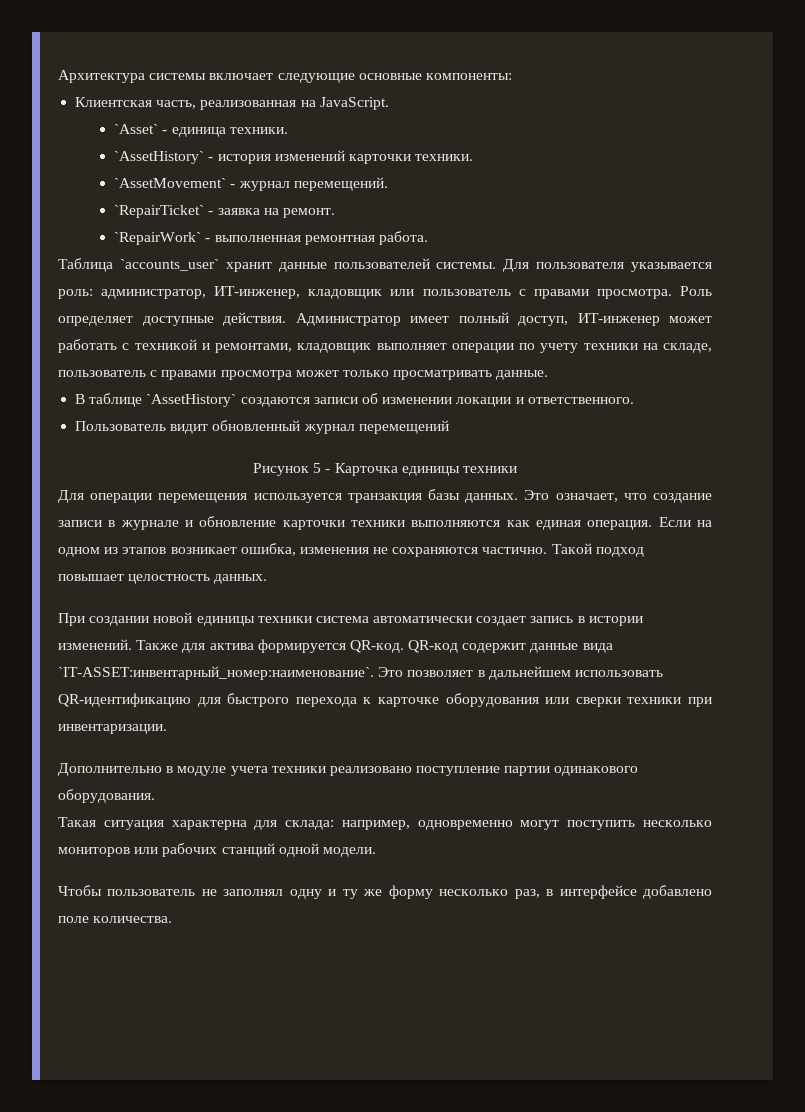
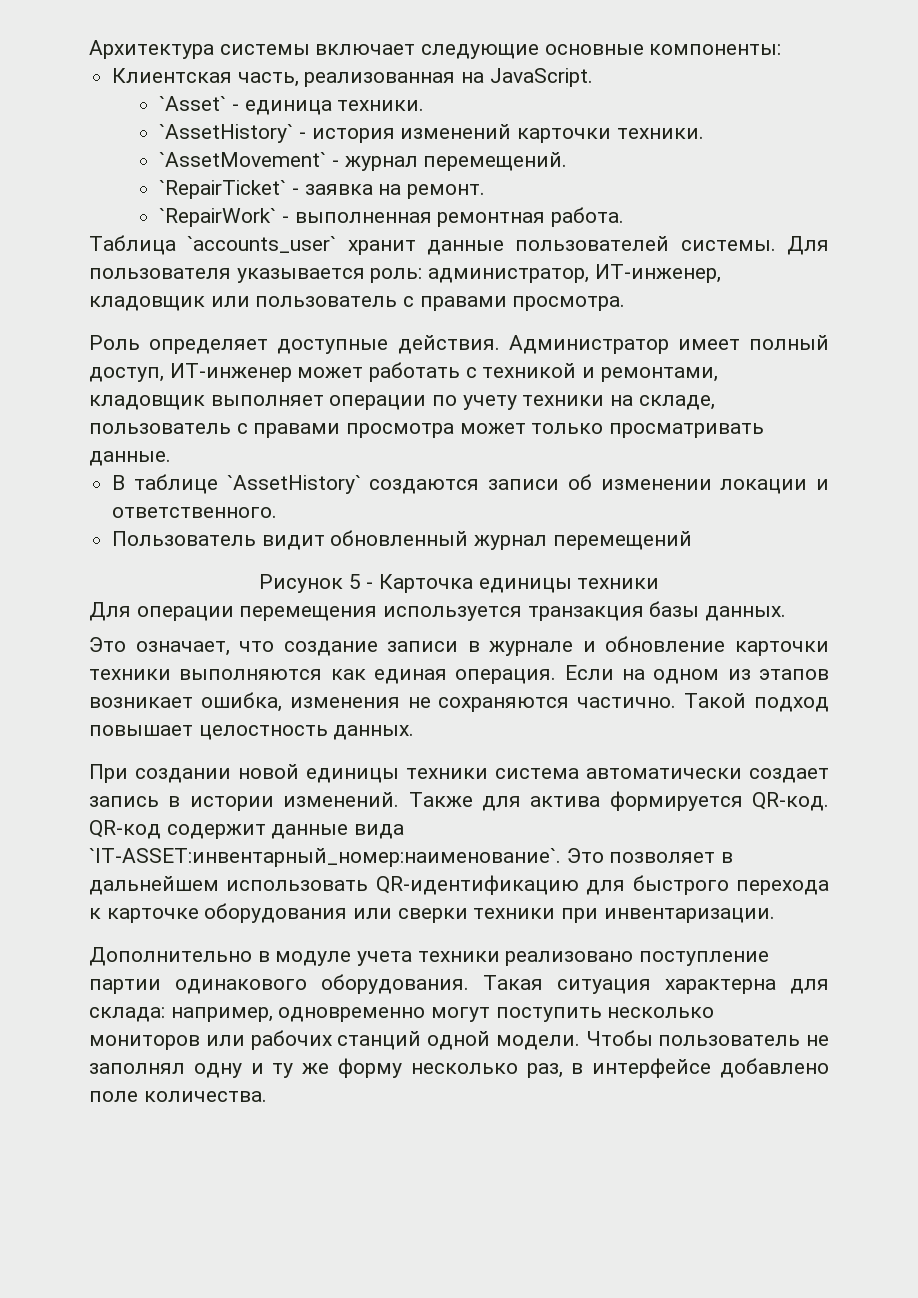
- Для пользователя указывается роль: администратор, ИТ-инженер, кладовщик или пользователь с правами просмотра. Роль определяет доступные действия.
+ Для пользователя указывается роль: администратор, ИТ-инженер, кладовщик или пользователь с правами просмотра.
+ Роль определяет доступные действия.
- Для операции перемещения используется транзакция базы данных. Это означает, что создание записи в журнале и обновление карточки техники выполняются как единая операция.
+ Для операции перемещения используется транзакция базы данных.
+ Это означает, что создание записи в журнале и обновление карточки техники выполняются как единая операция.
- Дополнительно в модуле учета техники реализовано поступление партии одинакового оборудования.
- Такая ситуация характерна для склада: например, одновременно могут поступить несколько мониторов или рабочих станций одной модели.
- Чтобы пользователь не заполнял одну и ту же форму несколько раз, в интерфейсе добавлено поле количества.
+ Дополнительно в модуле учета техники реализовано поступление партии одинакового оборудования. Такая ситуация характерна для склада: например, одновременно могут поступить несколько мониторов или рабочих станций одной модели. Чтобы пользователь не заполнял одну и ту же форму несколько раз, в интерфейсе добавлено поле количества.

